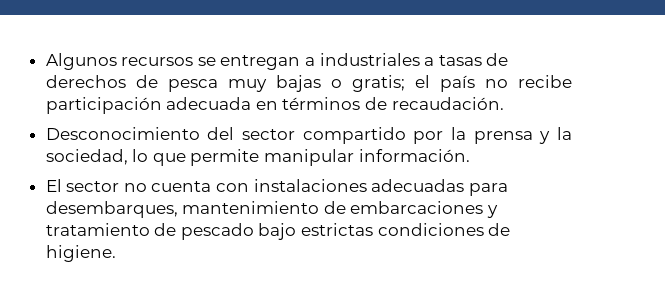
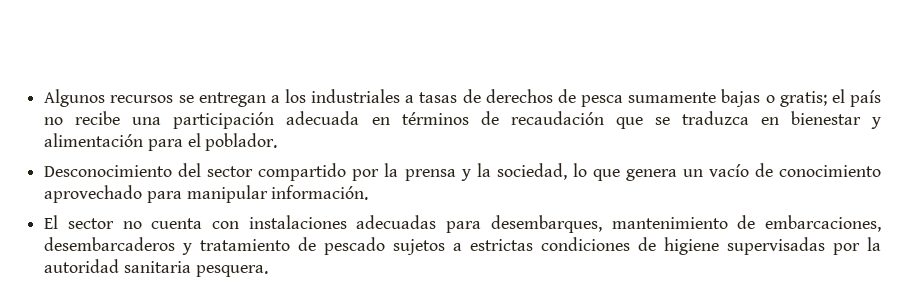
- Algunos recursos se entregan a industriales a tasas de derechos de pesca muy bajas o gratis; el país no recibe participación adecuada en términos de recaudación.
+ Algunos recursos se entregan a los industriales a tasas de derechos de pesca sumamente bajas o gratis; el país no recibe una participación adecuada en términos de recaudación que se traduzca en bienestar y alimentación para el poblador.
- Desconocimiento del sector compartido por la prensa y la sociedad, lo que permite manipular información.
+ Desconocimiento del sector compartido por la prensa y la sociedad, lo que genera un vacío de conocimiento aprovechado para manipular información.
- El sector no cuenta con instalaciones adecuadas para desembarques, mantenimiento de embarcaciones y tratamiento de pescado bajo estrictas condiciones de higiene.
+ El sector no cuenta con instalaciones adecuadas para desembarques, mantenimiento de embarcaciones, desembarcaderos y tratamiento de pescado sujetos a estrictas condiciones de higiene supervisadas por la autoridad sanitaria pesquera.

